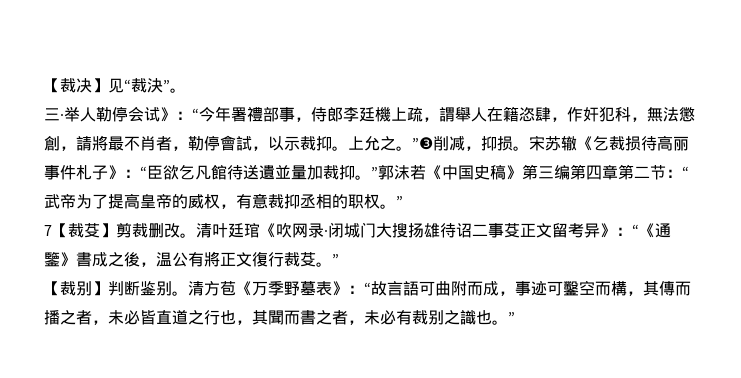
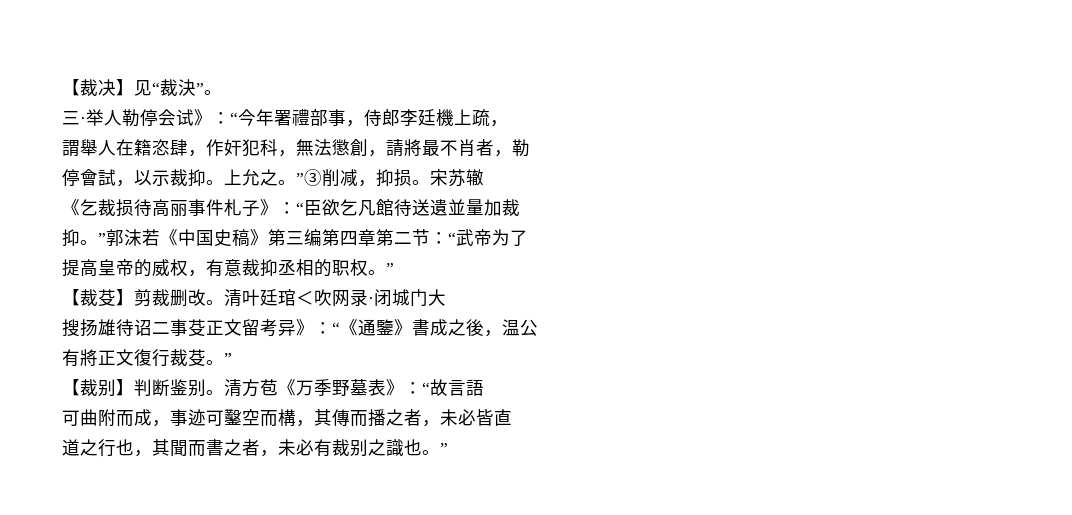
- 三·举人勒停会试》：“今年署禮部事，侍郎李廷機上疏，謂舉人在籍恣肆，作奸犯科，無法懲創，請將最不肖者，勒停會試，以示裁抑。
+ 三·举人勒停会试》：“今年署禮部事，侍郎李廷機上疏，
+ 謂舉人在籍恣肆，作奸犯科，無法懲創，請將最不肖者，勒
+ 停會試，以示裁抑。
- 上允之。”❸削减，抑损。
+ 上允之。”③削减，抑损。
- 宋苏辙《乞裁损待高丽事件札子》：“臣欲乞凡館待送遺並量加裁抑。”郭沫若《中国史稿》第三编第四章第二节：“武帝为了提高皇帝的威权，有意裁抑丞相的职权。”
+ 宋苏辙
+ 《乞裁损待高丽事件札子》：“臣欲乞凡館待送遺並量加裁
+ 抑。”郭沫若《中国史稿》第三编第四章第二节：“武帝为了
+ 提高皇帝的威权，有意裁抑丞相的职权。”
- 7【裁芟】剪裁删改。
+ 【裁芟】剪裁删改。
- 清叶廷琯《吹网录·闭城门大搜扬雄待诏二事芟正文留考异》：“《通鑒》書成之後，温公有將正文復行裁芟。”
+ 清叶廷琯＜吹网录·闭城门大
+ 搜扬雄待诏二事芟正文留考异》：“《通鑒》書成之後，温公
+ 有將正文復行裁芟。”
- 清方苞《万季野墓表》：“故言語可曲附而成，事迹可鑿空而構，其傳而播之者，未必皆直道之行也，其聞而書之者，未必有裁别之識也。”
+ 清方苞《万季野墓表》：“故言語
+ 可曲附而成，事迹可鑿空而構，其傳而播之者，未必皆直
+ 道之行也，其聞而書之者，未必有裁别之識也。”

